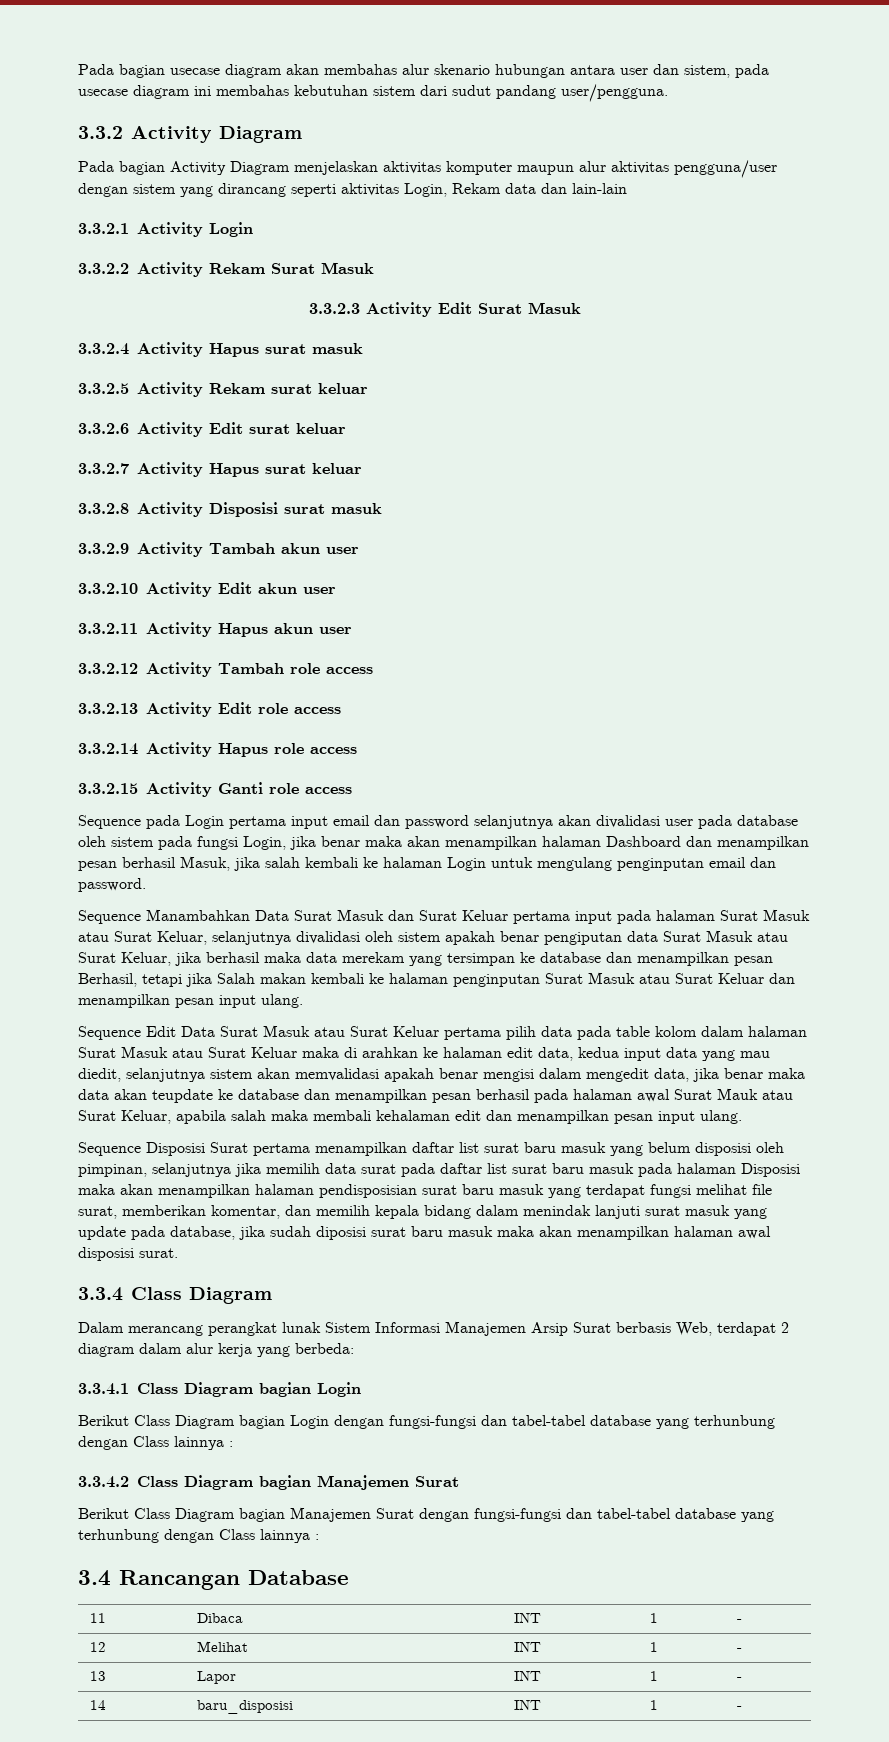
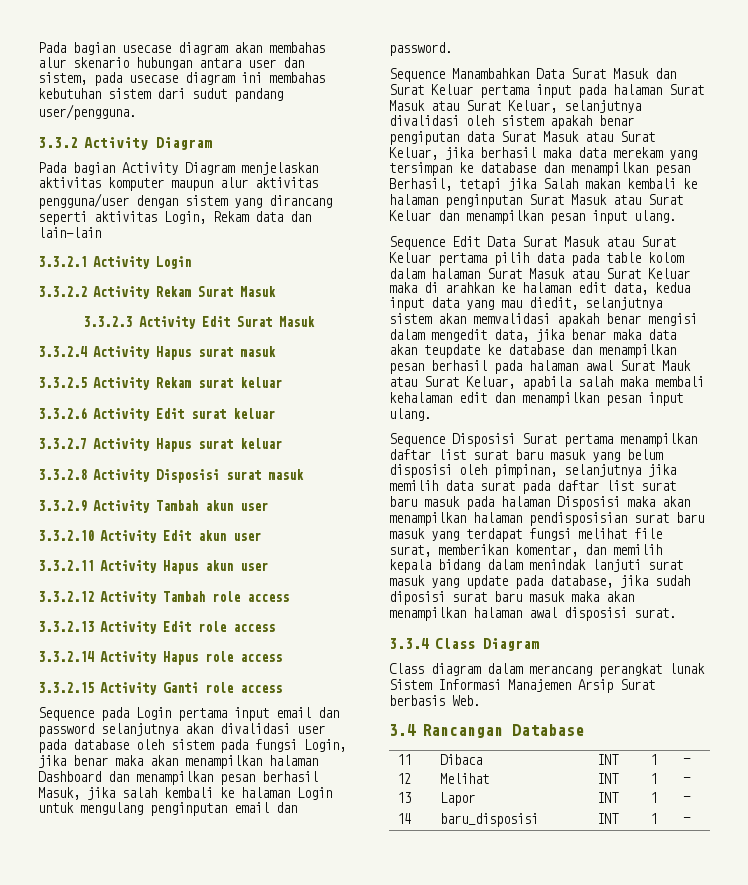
- Dalam merancang perangkat lunak Sistem Informasi Manajemen Arsip Surat berbasis Web, terdapat 2 diagram dalam alur kerja yang berbeda:
- 3.3.4.1 Class Diagram bagian Login
- Berikut Class Diagram bagian Login dengan fungsi-fungsi dan tabel-tabel database yang terhunbung dengan Class lainnya :
- 3.3.4.2 Class Diagram bagian Manajemen Surat
- Berikut Class Diagram bagian Manajemen Surat dengan fungsi-fungsi dan tabel-tabel database yang terhunbung dengan Class lainnya :
+ Class diagram dalam merancang perangkat lunak Sistem Informasi Manajemen Arsip Surat berbasis Web.

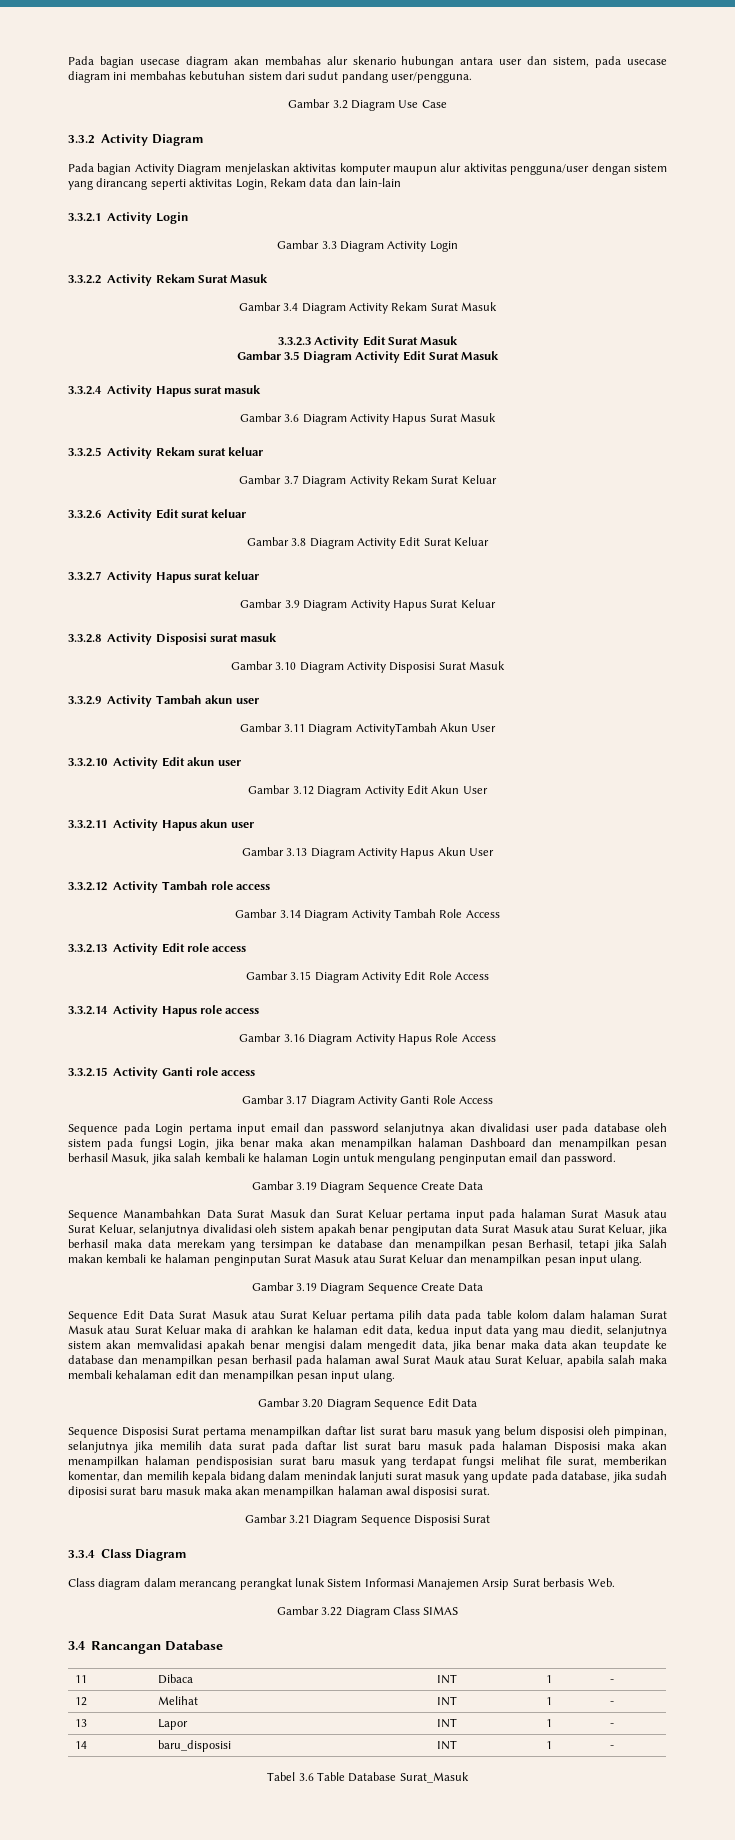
+ Gambar 3.2 Diagram Use Case
+ Gambar 3.3 Diagram Activity Login
+ Gambar 3.4 Diagram Activity Rekam Surat Masuk
+ Gambar 3.5 Diagram Activity Edit Surat Masuk
+ Gambar 3.6 Diagram Activity Hapus Surat Masuk
+ Gambar 3.7 Diagram Activity Rekam Surat Keluar
+ Gambar 3.8 Diagram Activity Edit Surat Keluar
+ Gambar 3.9 Diagram Activity Hapus Surat Keluar
+ Gambar 3.10 Diagram Activity Disposisi Surat Masuk
+ Gambar 3.11 Diagram ActivityTambah Akun User
+ Gambar 3.12 Diagram Activity Edit Akun User
+ Gambar 3.13 Diagram Activity Hapus Akun User
+ Gambar 3.14 Diagram Activity Tambah Role Access
+ Gambar 3.15 Diagram Activity Edit Role Access
+ Gambar 3.16 Diagram Activity Hapus Role Access
+ Gambar 3.17 Diagram Activity Ganti Role Access
  Sequence pada Login pertama input email dan password selanjutnya akan divalidasi user pada database oleh sistem pada fungsi Login, jika benar maka akan menampilkan halaman Dashboard dan menampilkan pesan berhasil Masuk, jika salah kembali ke halaman Login untuk mengulang penginputan email dan password.
+ Gambar 3.19 Diagram Sequence Create Data
  Sequence Manambahkan Data Surat Masuk dan Surat Keluar pertama input pada halaman Surat Masuk atau Surat Keluar, selanjutnya divalidasi oleh sistem apakah benar pengiputan data Surat Masuk atau Surat Keluar, jika berhasil maka data merekam yang tersimpan ke database dan menampilkan pesan Berhasil, tetapi jika Salah makan kembali ke halaman penginputan Surat Masuk atau Surat Keluar dan menampilkan pesan input ulang.
+ Gambar 3.19 Diagram Sequence Create Data
+ Gambar 3.20 Diagram Sequence Edit Data
+ Gambar 3.21 Diagram Sequence Disposisi Surat
+ Gambar 3.22 Diagram Class SIMAS
+ Tabel 3.6 Table Database Surat_Masuk

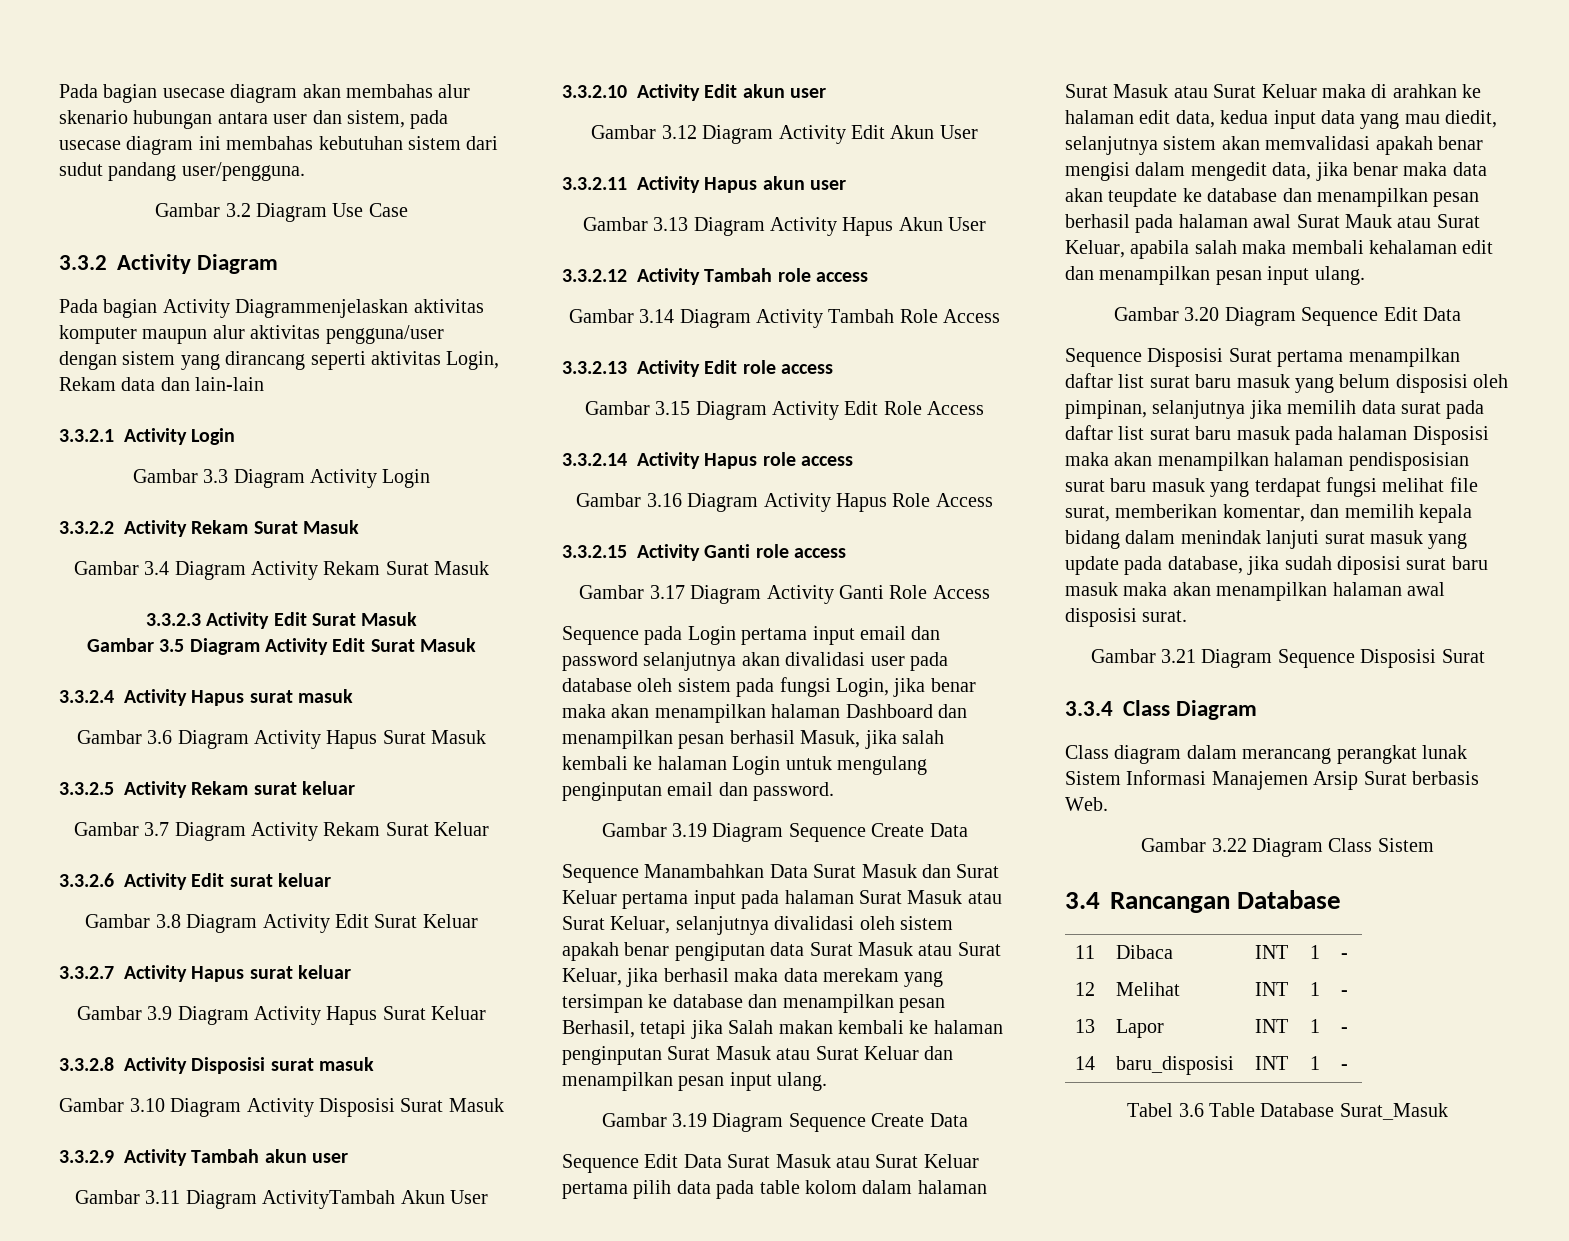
- Pada bagian Activity Diagram menjelaskan aktivitas komputer maupun alur aktivitas pengguna/user dengan sistem yang dirancang seperti aktivitas Login, Rekam data dan lain-lain
+ Pada bagian Activity Diagrammenjelaskan aktivitas komputer maupun alur aktivitas pengguna/user dengan sistem yang dirancang seperti aktivitas Login, Rekam data dan lain-lain
- Gambar 3.22 Diagram Class SIMAS
+ Gambar 3.22 Diagram Class Sistem

